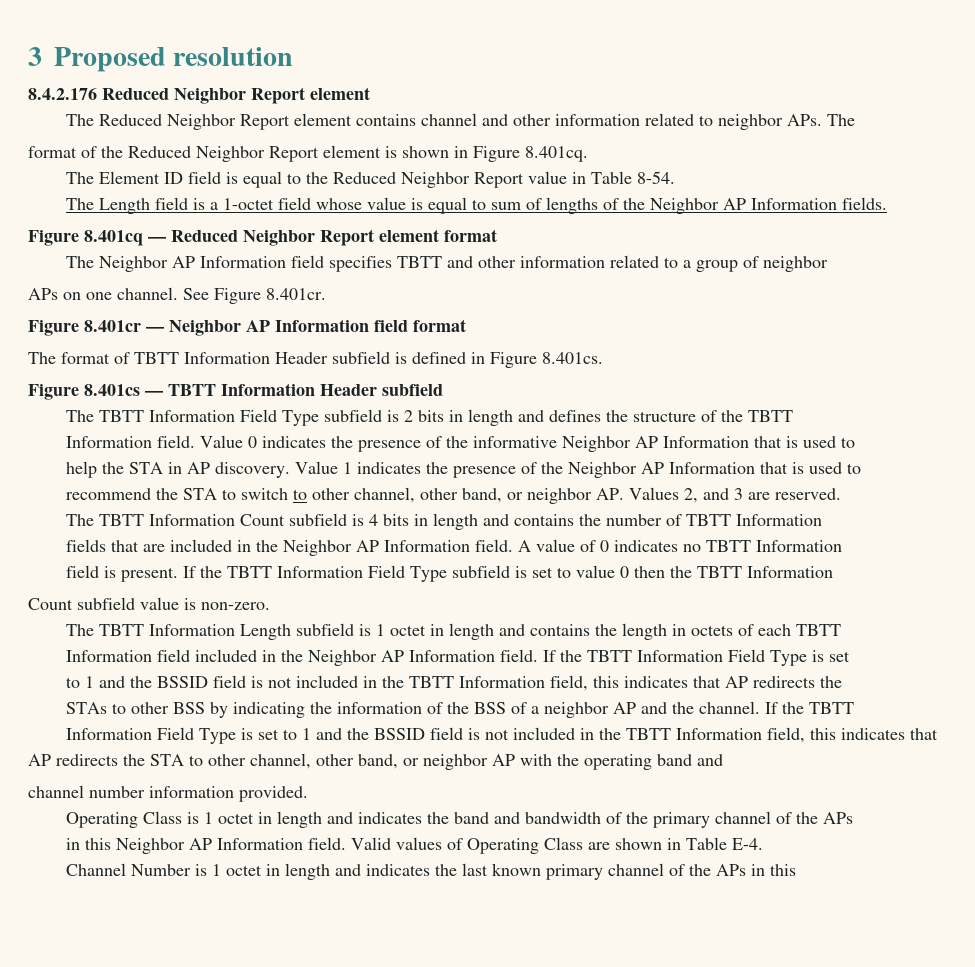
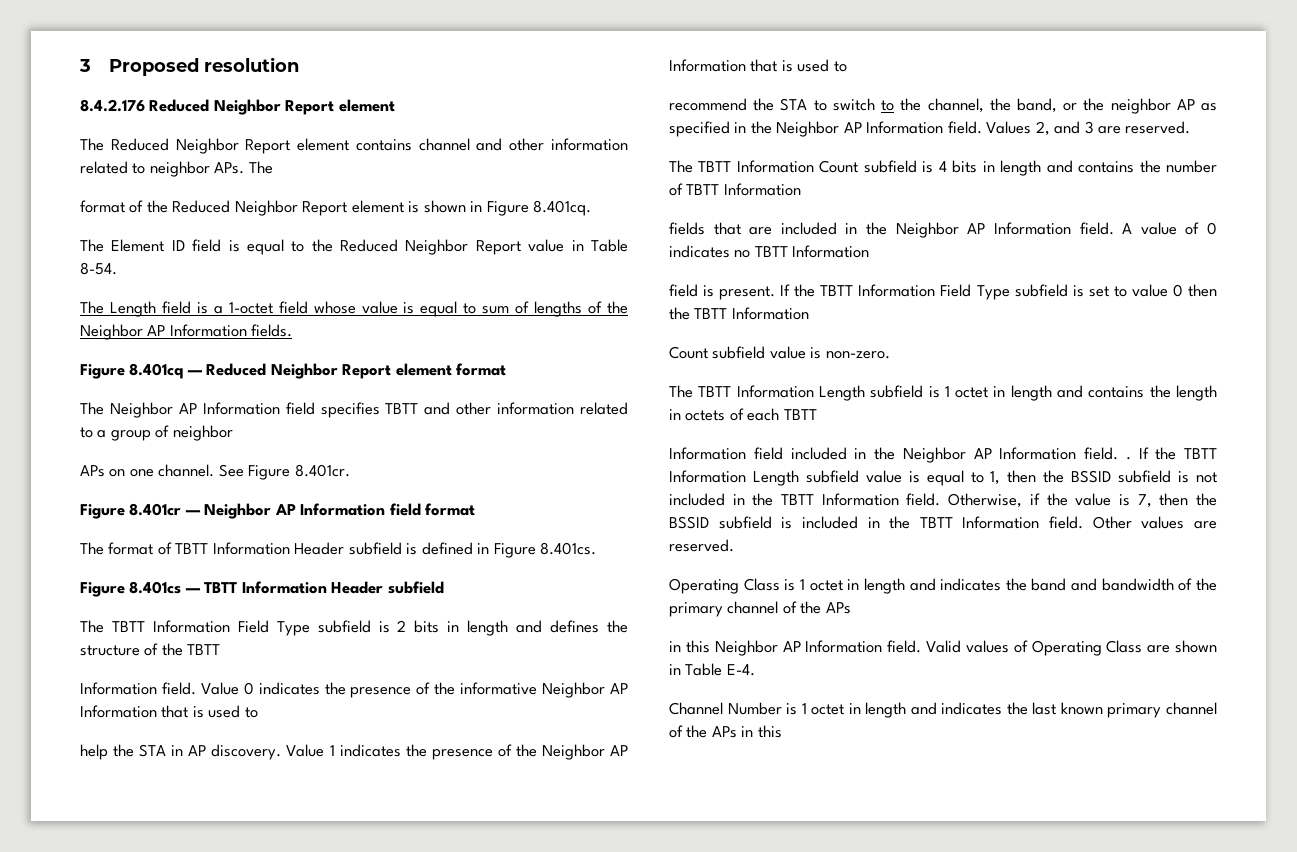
- recommend the STA to switch to other channel, other band, or neighbor AP. Values 2, and 3 are reserved.
+ recommend the STA to switch to the channel, the band, or the neighbor AP as specified in the Neighbor AP Information field. Values 2, and 3 are reserved.
- Information field included in the Neighbor AP Information field. If the TBTT Information Field Type is set
- to 1 and the BSSID field is not included in the TBTT Information field, this indicates that AP redirects the
- STAs to other BSS by indicating the information of the BSS of a neighbor AP and the channel. If the TBTT
- Information Field Type is set to 1 and the BSSID field is not included in the TBTT Information field, this indicates that AP redirects the STA to other channel, other band, or neighbor AP with the operating band and
- channel number information provided.
+ Information field included in the Neighbor AP Information field. . If the TBTT Information Length subfield value is equal to 1, then the BSSID subfield is not included in the TBTT Information field. Otherwise, if the value is 7, then the BSSID subfield is included in the TBTT Information field. Other values are reserved.

